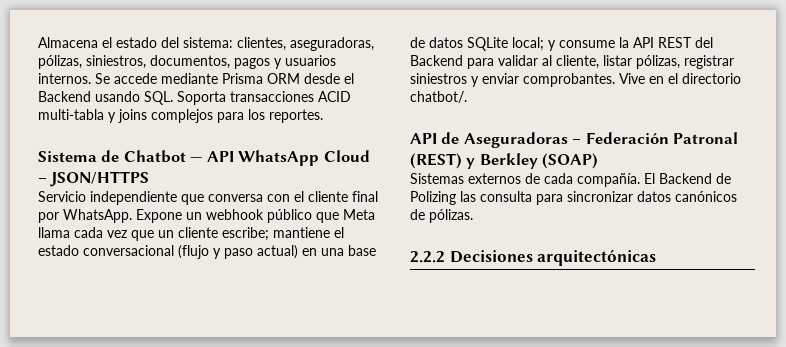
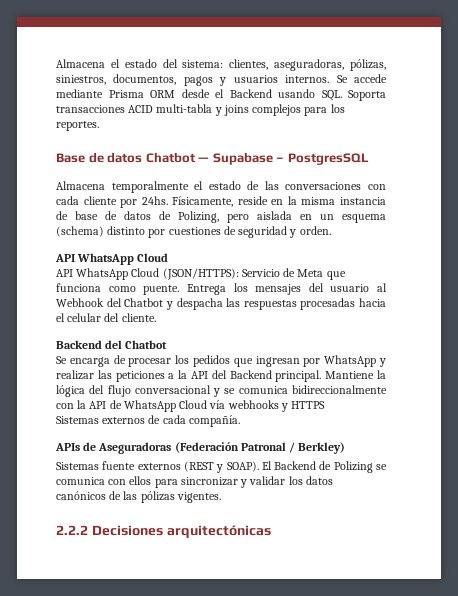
- Sistema de Chatbot — API WhatsApp Cloud – JSON/HTTPS
- Servicio independiente que conversa con el cliente final por WhatsApp. Expone un webhook público que Meta llama cada vez que un cliente escribe; mantiene el estado conversacional (flujo y paso actual) en una base de datos SQLite local; y consume la API REST del Backend para validar al cliente, listar pólizas, registrar siniestros y enviar comprobantes. Vive en el directorio chatbot/.
- API de Aseguradoras – Federación Patronal (REST) y Berkley (SOAP)
+ Base de datos Chatbot — Supabase – PostgresSQL
+ Almacena temporalmente el estado de las conversaciones con cada cliente por 24hs. Físicamente, reside en la misma instancia de base de datos de Polizing, pero aislada en un esquema (schema) distinto por cuestiones de seguridad y orden.
+ API WhatsApp Cloud
+ API WhatsApp Cloud (JSON/HTTPS): Servicio de Meta que funciona como puente. Entrega los mensajes del usuario al Webhook del Chatbot y despacha las respuestas procesadas hacia el celular del cliente.
+ Backend del Chatbot
+ Se encarga de procesar los pedidos que ingresan por WhatsApp y realizar las peticiones a la API del Backend principal. Mantiene la lógica del flujo conversacional y se comunica bidireccionalmente con la API de WhatsApp Cloud vía webhooks y HTTPS
- Sistemas externos de cada compañía. El Backend de Polizing las consulta para sincronizar datos canónicos de pólizas.
+ Sistemas externos de cada compañía.
+ APIs de Aseguradoras (Federación Patronal / Berkley)
+ Sistemas fuente externos (REST y SOAP). El Backend de Polizing se comunica con ellos para sincronizar y validar los datos canónicos de las pólizas vigentes.

